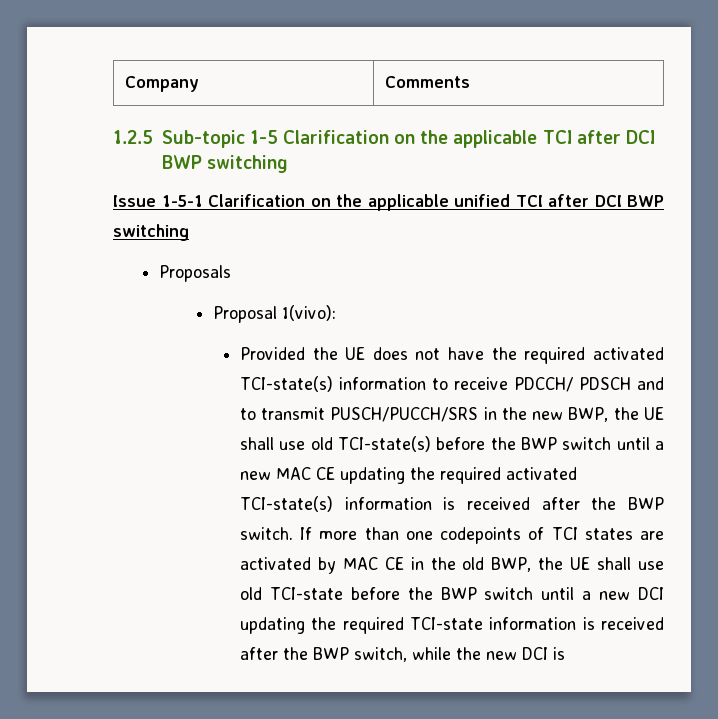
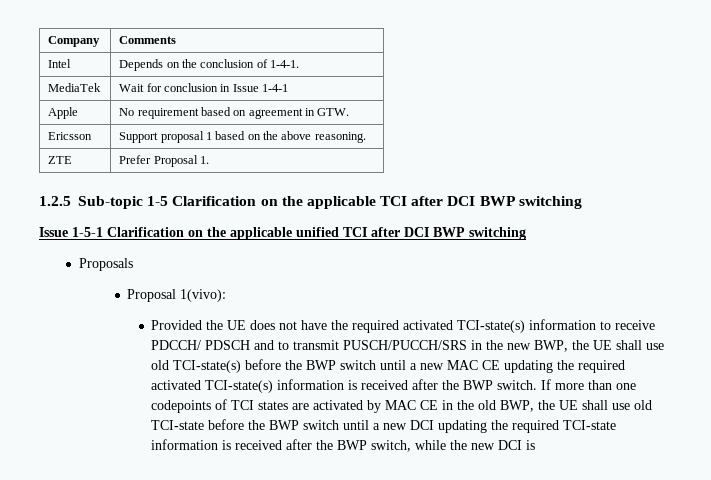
+ Intel | Depends on the conclusion of 1-4-1.
+ MediaTek | Wait for conclusion in Issue 1-4-1
+ Apple | No requirement based on agreement in GTW.
+ Ericsson | Support proposal 1 based on the above reasoning.
+ ZTE | Prefer Proposal 1.

